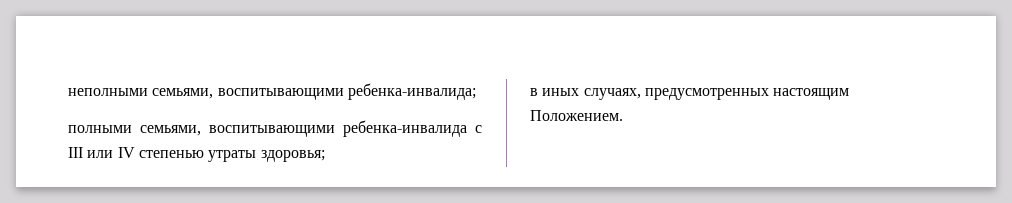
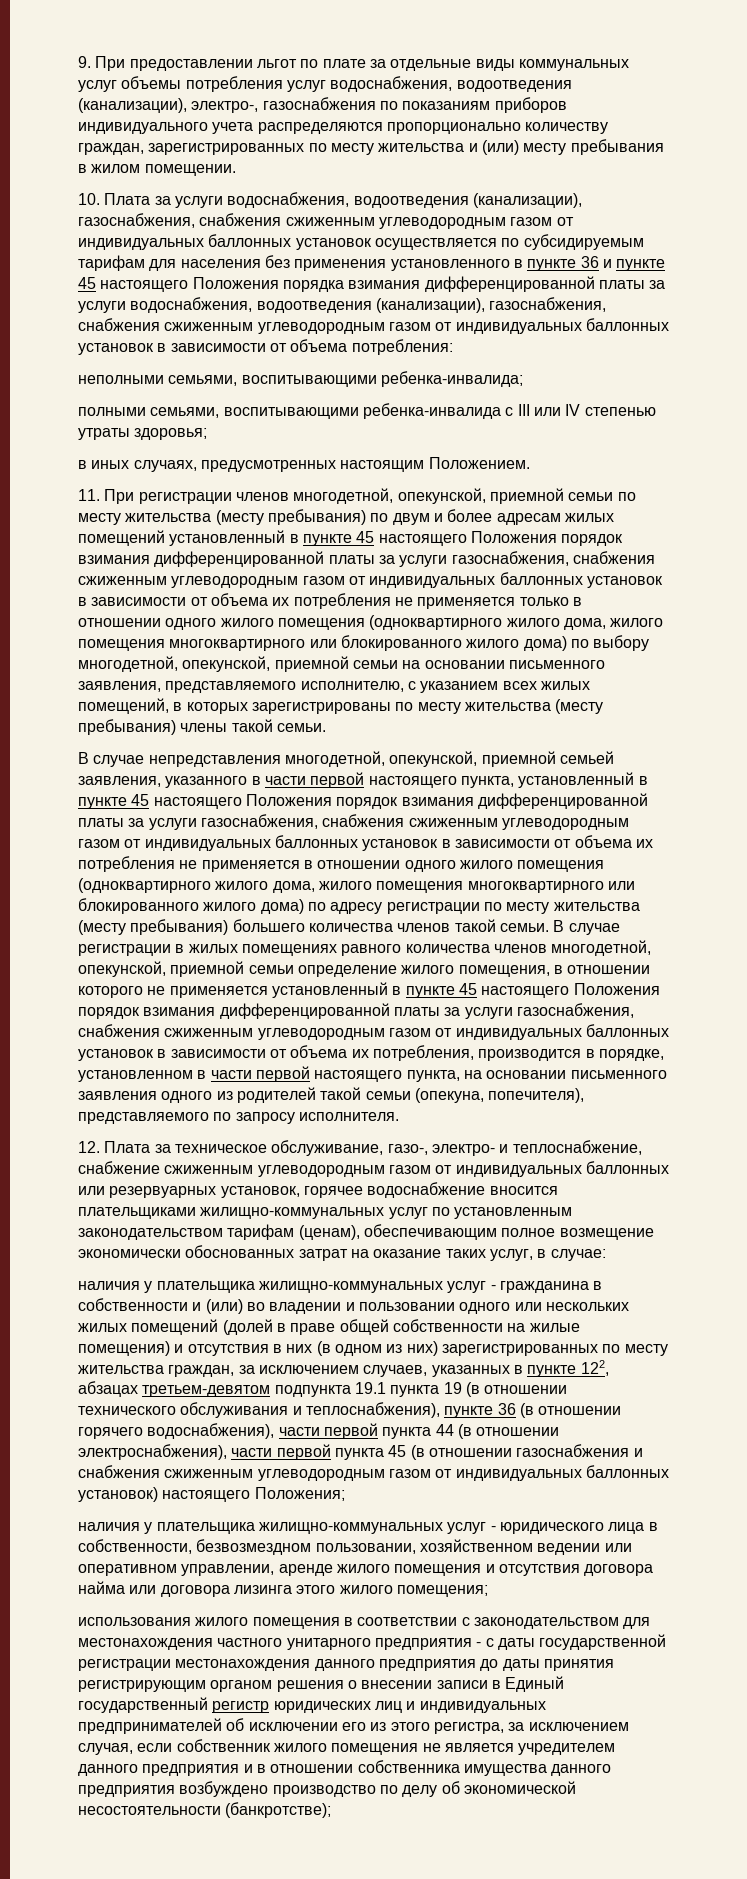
+ 9. При предоставлении льгот по плате за отдельные виды коммунальных услуг объемы потребления услуг водоснабжения, водоотведения (канализации), электро-, газоснабжения по показаниям приборов индивидуального учета распределяются пропорционально количеству граждан, зарегистрированных по месту жительства и (или) месту пребывания в жилом помещении.
+ 10. Плата за услуги водоснабжения, водоотведения (канализации), газоснабжения, снабжения сжиженным углеводородным газом от индивидуальных баллонных установок осуществляется по субсидируемым тарифам для населения без применения установленного в пункте 36 и пункте 45 настоящего Положения порядка взимания дифференцированной платы за услуги водоснабжения, водоотведения (канализации), газоснабжения, снабжения сжиженным углеводородным газом от индивидуальных баллонных установок в зависимости от объема потребления:
+ 11. При регистрации членов многодетной, опекунской, приемной семьи по месту жительства (месту пребывания) по двум и более адресам жилых помещений установленный в пункте 45 настоящего Положения порядок взимания дифференцированной платы за услуги газоснабжения, снабжения сжиженным углеводородным газом от индивидуальных баллонных установок в зависимости от объема их потребления не применяется только в отношении одного жилого помещения (одноквартирного жилого дома, жилого помещения многоквартирного или блокированного жилого дома) по выбору многодетной, опекунской, приемной семьи на основании письменного заявления, представляемого исполнителю, с указанием всех жилых помещений, в которых зарегистрированы по месту жительства (месту пребывания) члены такой семьи.
+ В случае непредставления многодетной, опекунской, приемной семьей заявления, указанного в части первой настоящего пункта, установленный в пункте 45 настоящего Положения порядок взимания дифференцированной платы за услуги газоснабжения, снабжения сжиженным углеводородным газом от индивидуальных баллонных установок в зависимости от объема их потребления не применяется в отношении одного жилого помещения (одноквартирного жилого дома, жилого помещения многоквартирного или блокированного жилого дома) по адресу регистрации по месту жительства (месту пребывания) большего количества членов такой семьи. В случае регистрации в жилых помещениях равного количества членов многодетной, опекунской, приемной семьи определение жилого помещения, в отношении которого не применяется установленный в пункте 45 настоящего Положения порядок взимания дифференцированной платы за услуги газоснабжения, снабжения сжиженным углеводородным газом от индивидуальных баллонных установок в зависимости от объема их потребления, производится в порядке, установленном в части первой настоящего пункта, на основании письменного заявления одного из родителей такой семьи (опекуна, попечителя), представляемого по запросу исполнителя.
+ 12. Плата за техническое обслуживание, газо-, электро- и теплоснабжение, снабжение сжиженным углеводородным газом от индивидуальных баллонных или резервуарных установок, горячее водоснабжение вносится плательщиками жилищно-коммунальных услуг по установленным законодательством тарифам (ценам), обеспечивающим полное возмещение экономически обоснованных затрат на оказание таких услуг, в случае:
+ наличия у плательщика жилищно-коммунальных услуг - гражданина в собственности и (или) во владении и пользовании одного или нескольких жилых помещений (долей в праве общей собственности на жилые помещения) и отсутствия в них (в одном из них) зарегистрированных по месту жительства граждан, за исключением случаев, указанных в пункте 122, абзацах третьем-девятом подпункта 19.1 пункта 19 (в отношении технического обслуживания и теплоснабжения), пункте 36 (в отношении горячего водоснабжения), части первой пункта 44 (в отношении электроснабжения), части первой пункта 45 (в отношении газоснабжения и снабжения сжиженным углеводородным газом от индивидуальных баллонных установок) настоящего Положения;
+ наличия у плательщика жилищно-коммунальных услуг - юридического лица в собственности, безвозмездном пользовании, хозяйственном ведении или оперативном управлении, аренде жилого помещения и отсутствия договора найма или договора лизинга этого жилого помещения;
+ использования жилого помещения в соответствии с законодательством для местонахождения частного унитарного предприятия - с даты государственной регистрации местонахождения данного предприятия до даты принятия регистрирующим органом решения о внесении записи в Единый государственный регистр юридических лиц и индивидуальных предпринимателей об исключении его из этого регистра, за исключением случая, если собственник жилого помещения не является учредителем данного предприятия и в отношении собственника имущества данного предприятия возбуждено производство по делу об экономической несостоятельности (банкротстве);

